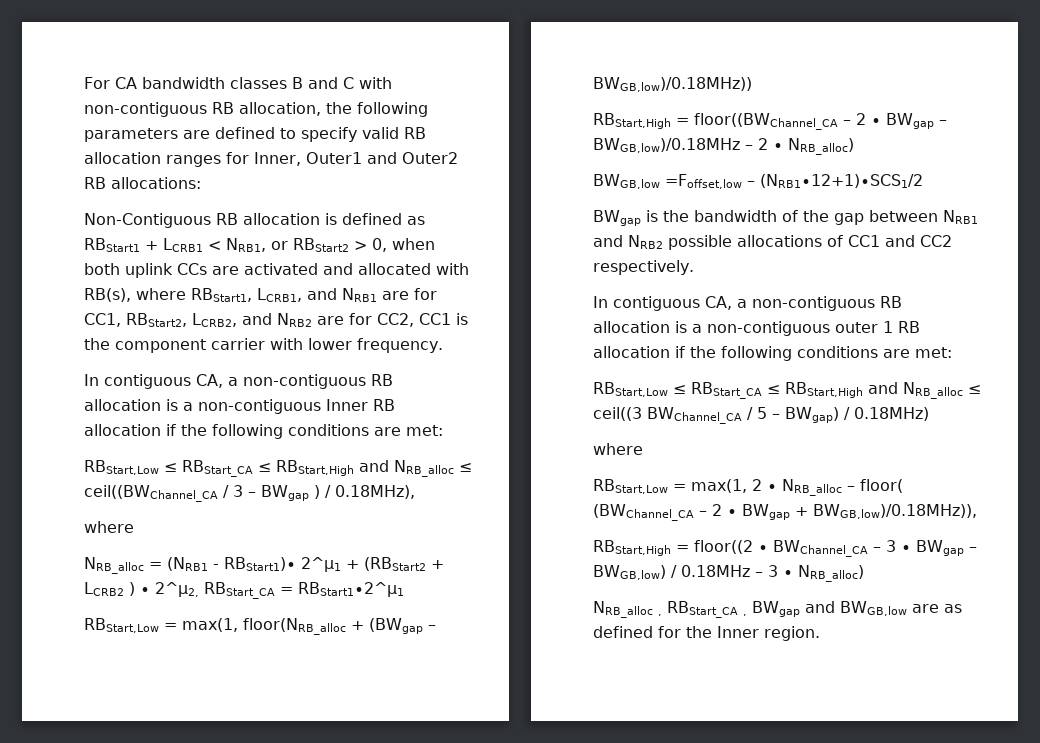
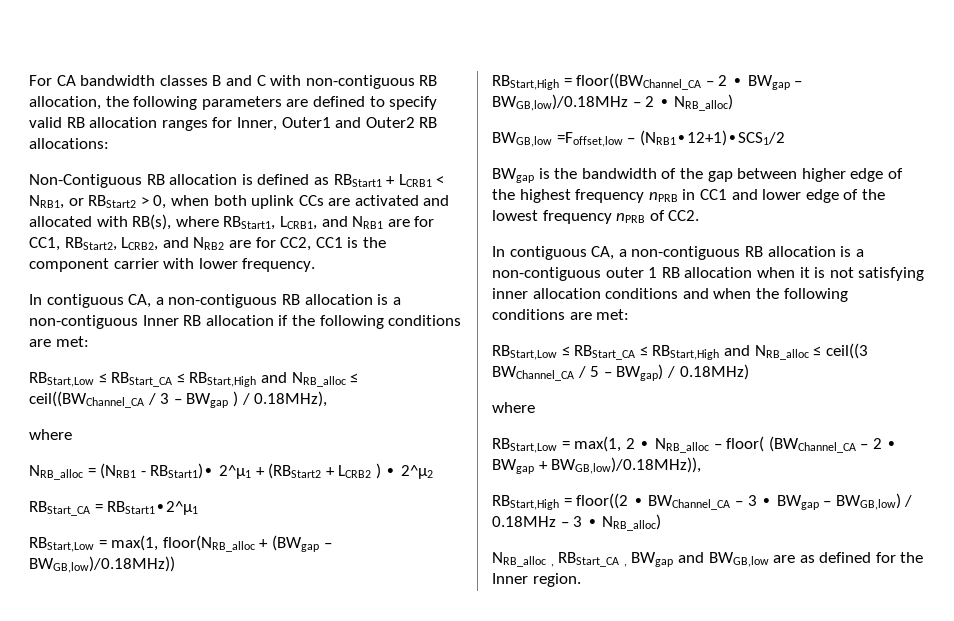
- NRB_alloc = (NRB1 - RBStart1)∙ 2^µ1 + (RBStart2 + LCRB2 ) ∙ 2^µ2, RBStart_CA = RBStart1∙2^μ1
+ NRB_alloc = (NRB1 - RBStart1)∙ 2^µ1 + (RBStart2 + LCRB2 ) ∙ 2^µ2
+ RBStart_CA = RBStart1∙2^μ1
- BWgap is the bandwidth of the gap between NRB1 and NRB2 possible allocations of CC1 and CC2 respectively.
+ BWgap is the bandwidth of the gap between higher edge of the highest frequency nPRB in CC1 and lower edge of the lowest frequency nPRB of CC2.
- In contiguous CA, a non-contiguous RB allocation is a non-contiguous outer 1 RB allocation if the following conditions are met:
+ In contiguous CA, a non-contiguous RB allocation is a non-contiguous outer 1 RB allocation when it is not satisfying inner allocation conditions and when the following conditions are met:

